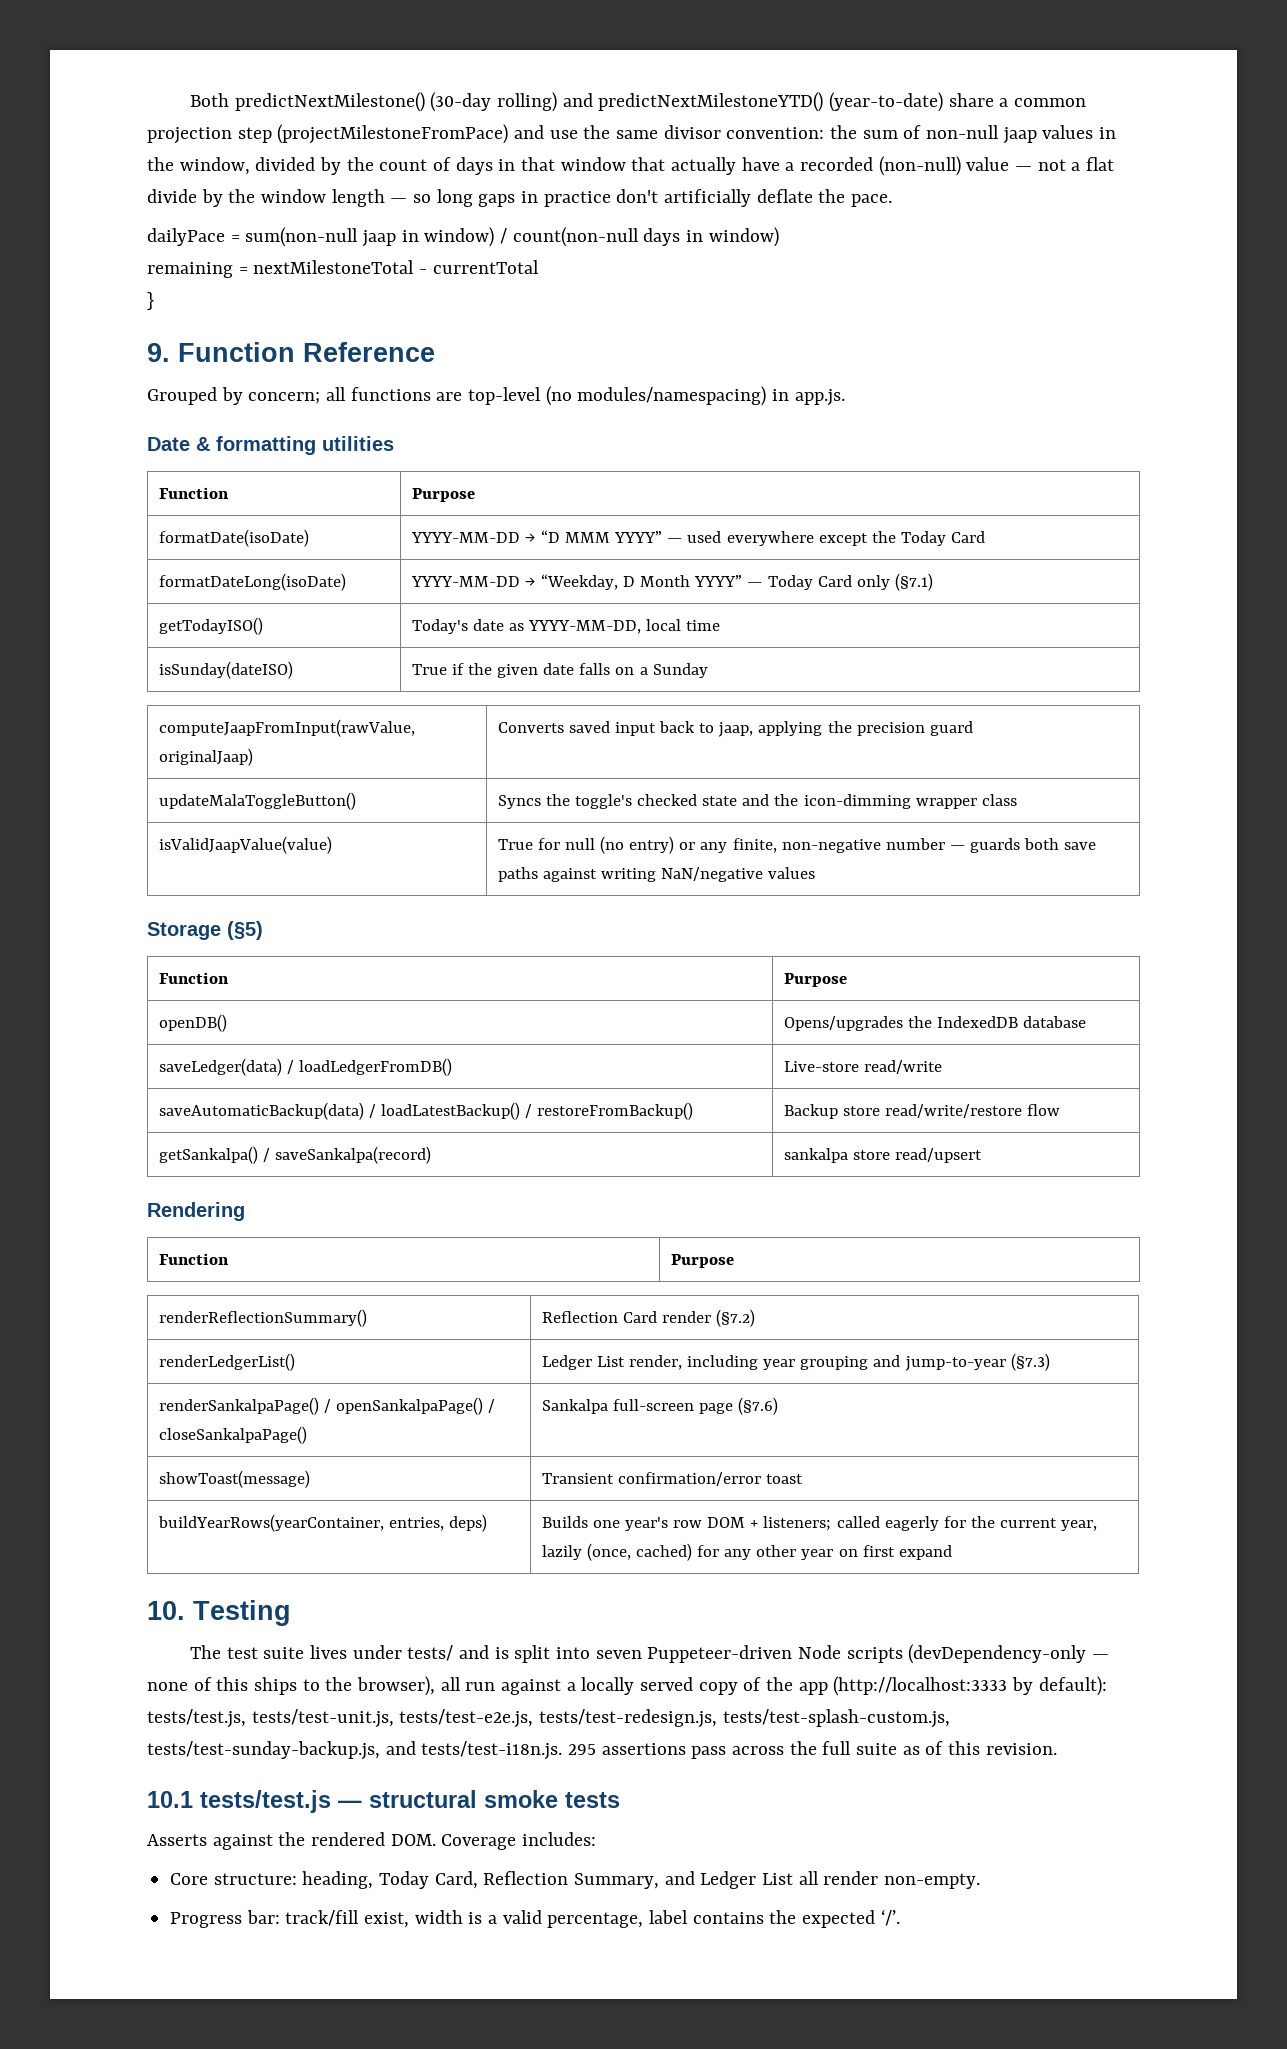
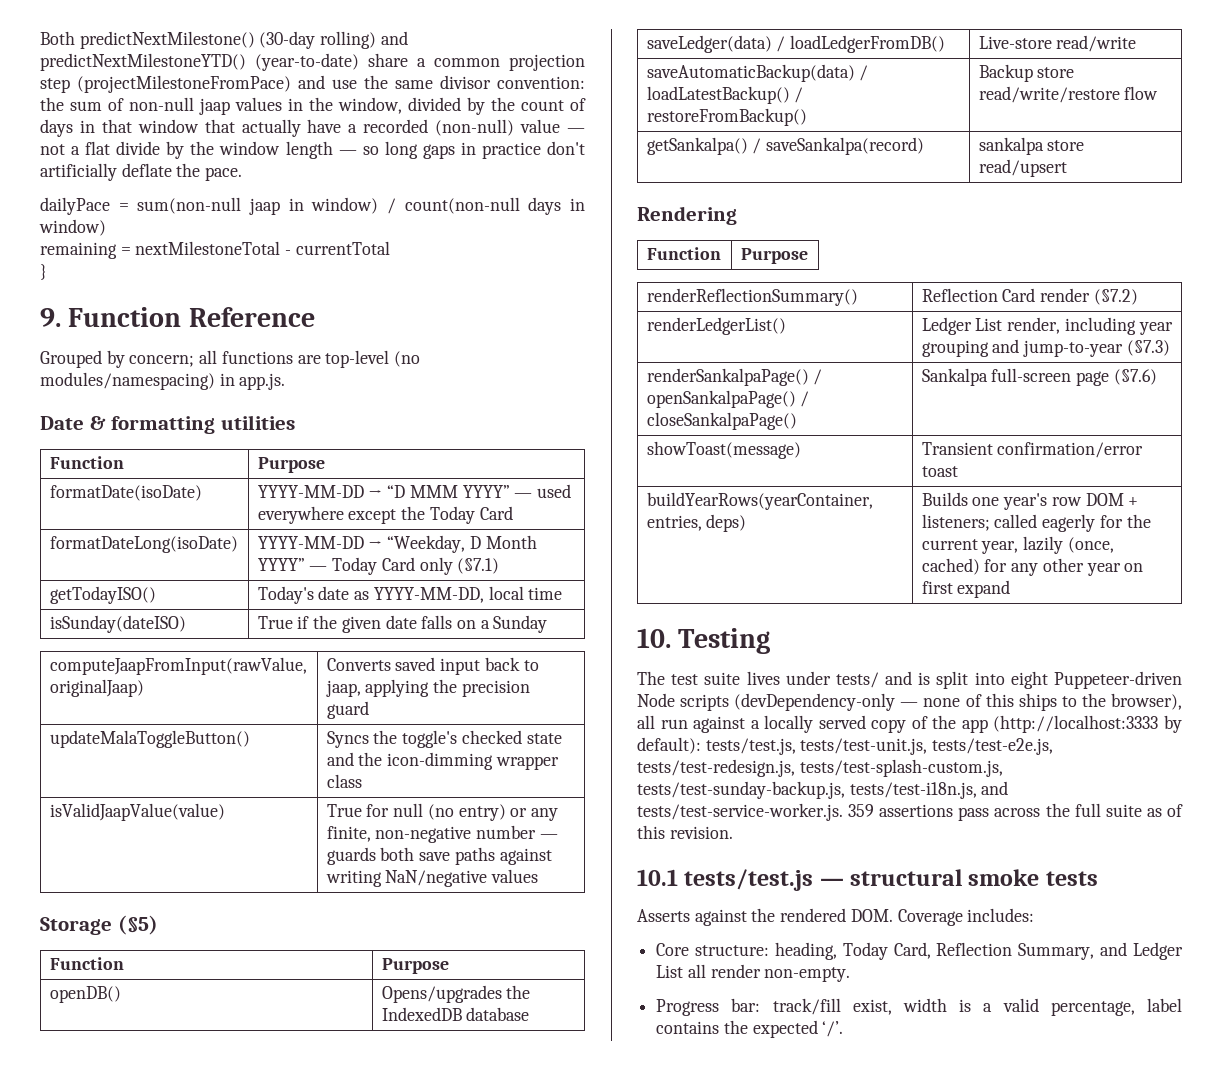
- The test suite lives under tests/ and is split into seven Puppeteer-driven Node scripts (devDependency-only — none of this ships to the browser), all run against a locally served copy of the app (http://localhost:3333 by default): tests/test.js, tests/test-unit.js, tests/test-e2e.js, tests/test-redesign.js, tests/test-splash-custom.js, tests/test-sunday-backup.js, and tests/test-i18n.js. 295 assertions pass across the full suite as of this revision.
+ The test suite lives under tests/ and is split into eight Puppeteer-driven Node scripts (devDependency-only — none of this ships to the browser), all run against a locally served copy of the app (http://localhost:3333 by default): tests/test.js, tests/test-unit.js, tests/test-e2e.js, tests/test-redesign.js, tests/test-splash-custom.js, tests/test-sunday-backup.js, tests/test-i18n.js, and tests/test-service-worker.js. 359 assertions pass across the full suite as of this revision.

